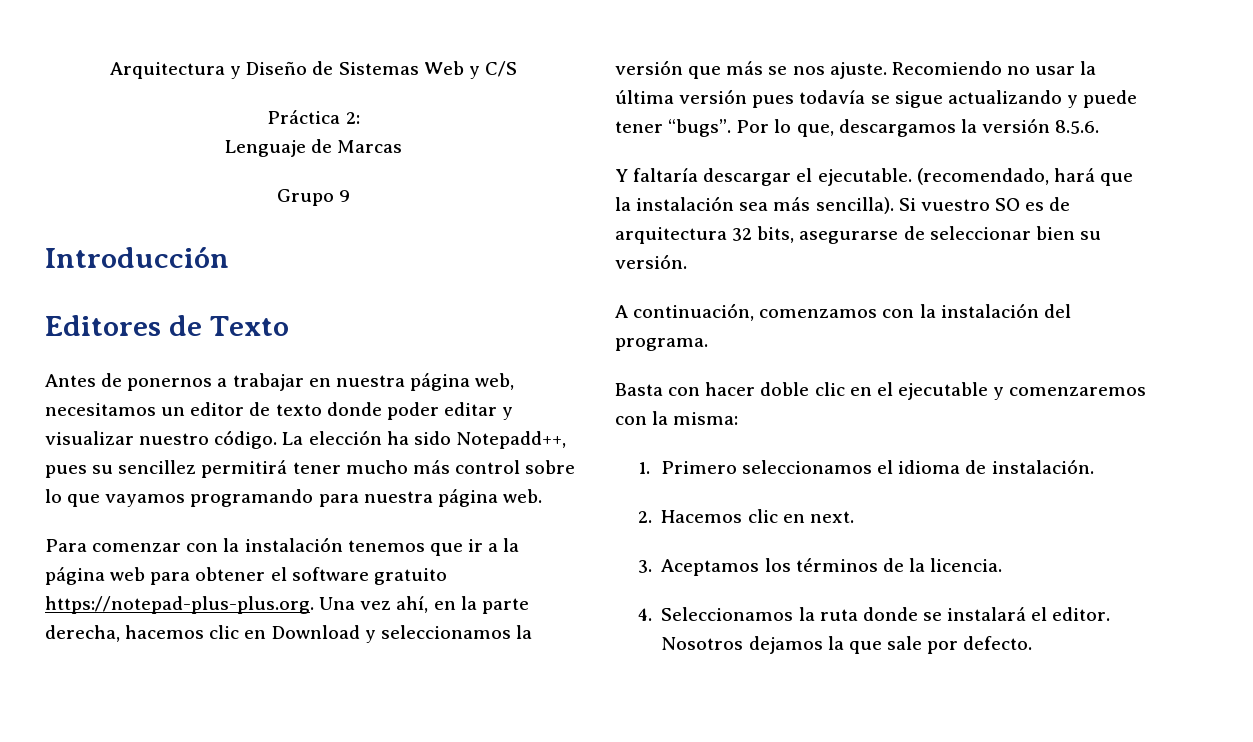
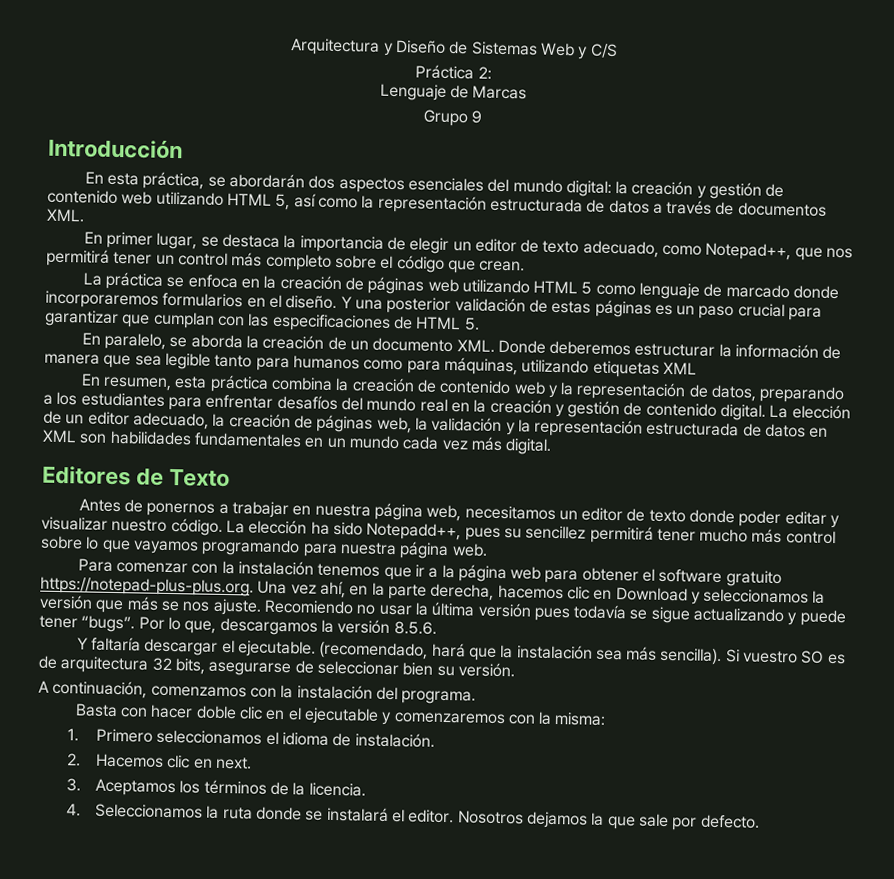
+ En esta práctica, se abordarán dos aspectos esenciales del mundo digital: la creación y gestión de contenido web utilizando HTML 5, así como la representación estructurada de datos a través de documentos XML.
+ En primer lugar, se destaca la importancia de elegir un editor de texto adecuado, como Notepad++, que nos permitirá tener un control más completo sobre el código que crean.
+ La práctica se enfoca en la creación de páginas web utilizando HTML 5 como lenguaje de marcado donde incorporaremos formularios en el diseño. Y una posterior validación de estas páginas es un paso crucial para garantizar que cumplan con las especificaciones de HTML 5.
+ En paralelo, se aborda la creación de un documento XML. Donde deberemos estructurar la información de manera que sea legible tanto para humanos como para máquinas, utilizando etiquetas XML
+ En resumen, esta práctica combina la creación de contenido web y la representación de datos, preparando a los estudiantes para enfrentar desafíos del mundo real en la creación y gestión de contenido digital. La elección de un editor adecuado, la creación de páginas web, la validación y la representación estructurada de datos en XML son habilidades fundamentales en un mundo cada vez más digital.

